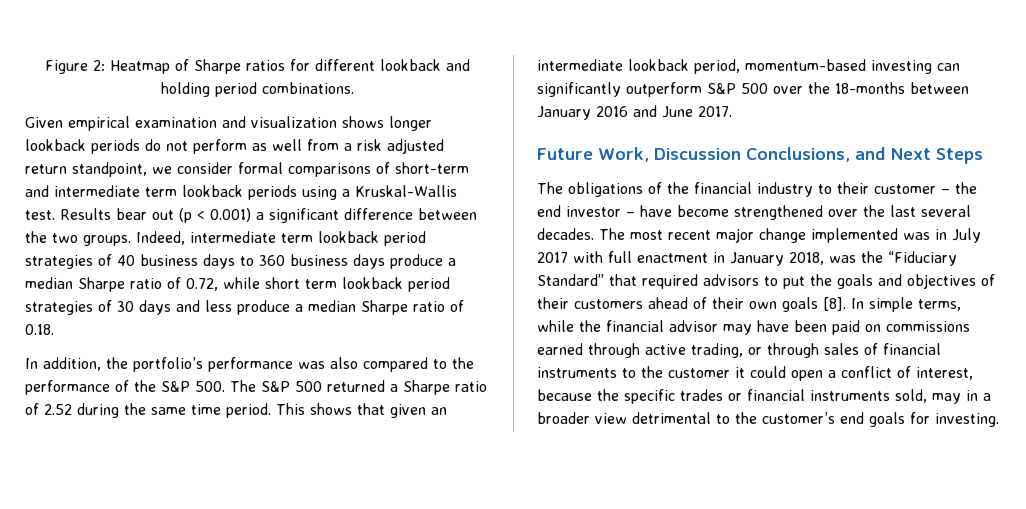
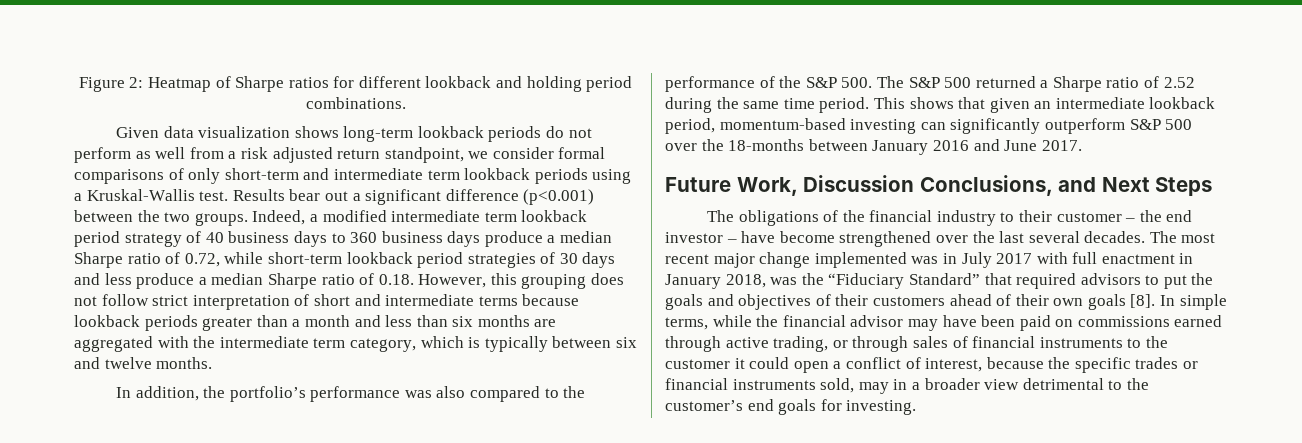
- Given empirical examination and visualization shows longer lookback periods do not perform as well from a risk adjusted return standpoint, we consider formal comparisons of short-term and intermediate term lookback periods using a Kruskal-Wallis test.
+ Given data visualization shows long-term lookback periods do not perform as well from a risk adjusted return standpoint, we consider formal comparisons of only short-term and intermediate term lookback periods using a Kruskal-Wallis test.
- Results bear out (p < 0.001) a significant difference between the two groups.
+ Results bear out a significant difference (p<0.001) between the two groups.
- Indeed, intermediate term lookback period strategies of 40 business days to 360 business days produce a median Sharpe ratio of 0.72, while short term lookback period strategies of 30 days and less produce a median Sharpe ratio of 0.18.
+ Indeed, a modified intermediate term lookback period strategy of 40 business days to 360 business days produce a median Sharpe ratio of 0.72, while short-term lookback period strategies of 30 days and less produce a median Sharpe ratio of 0.18. However, this grouping does not follow strict interpretation of short and intermediate terms because lookback periods greater than a month and less than six months are aggregated with the intermediate term category, which is typically between six and twelve months.

